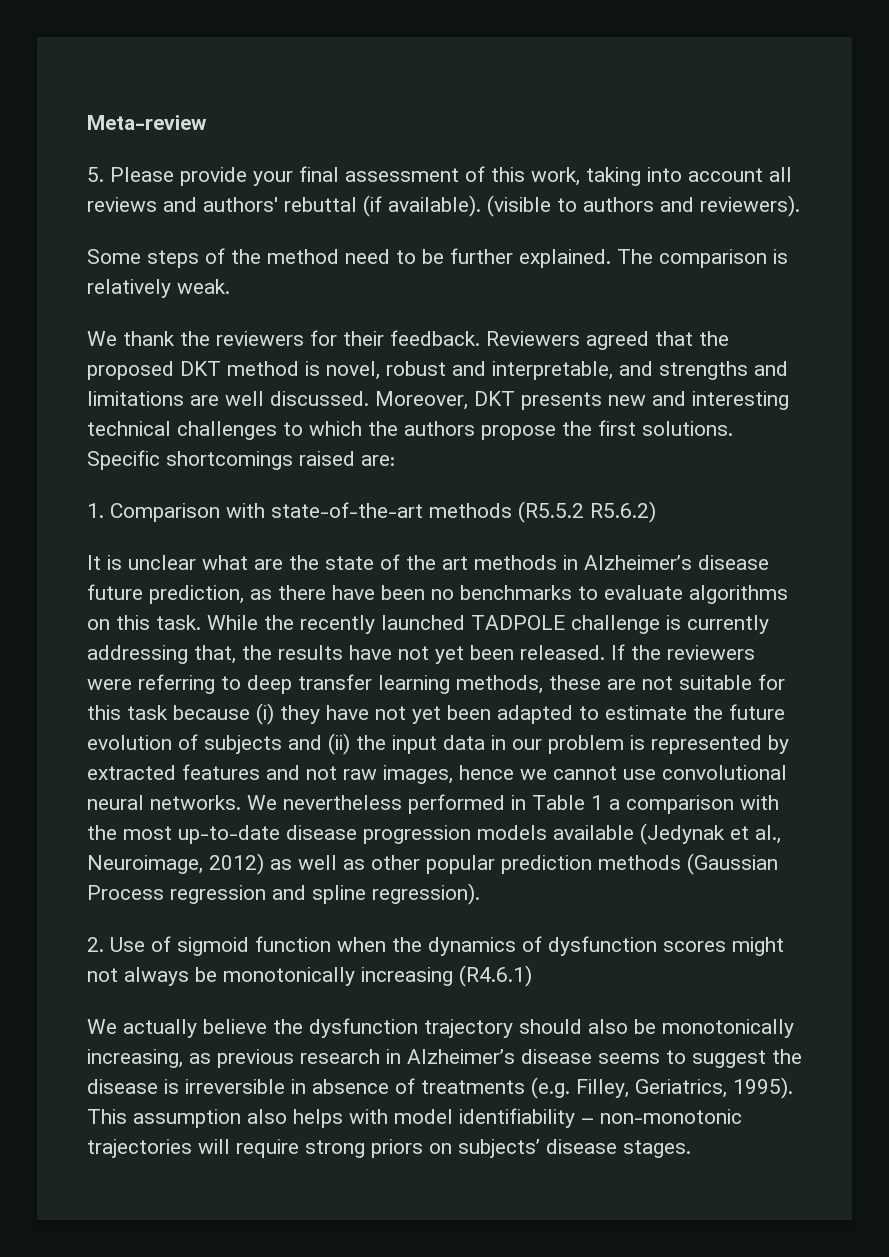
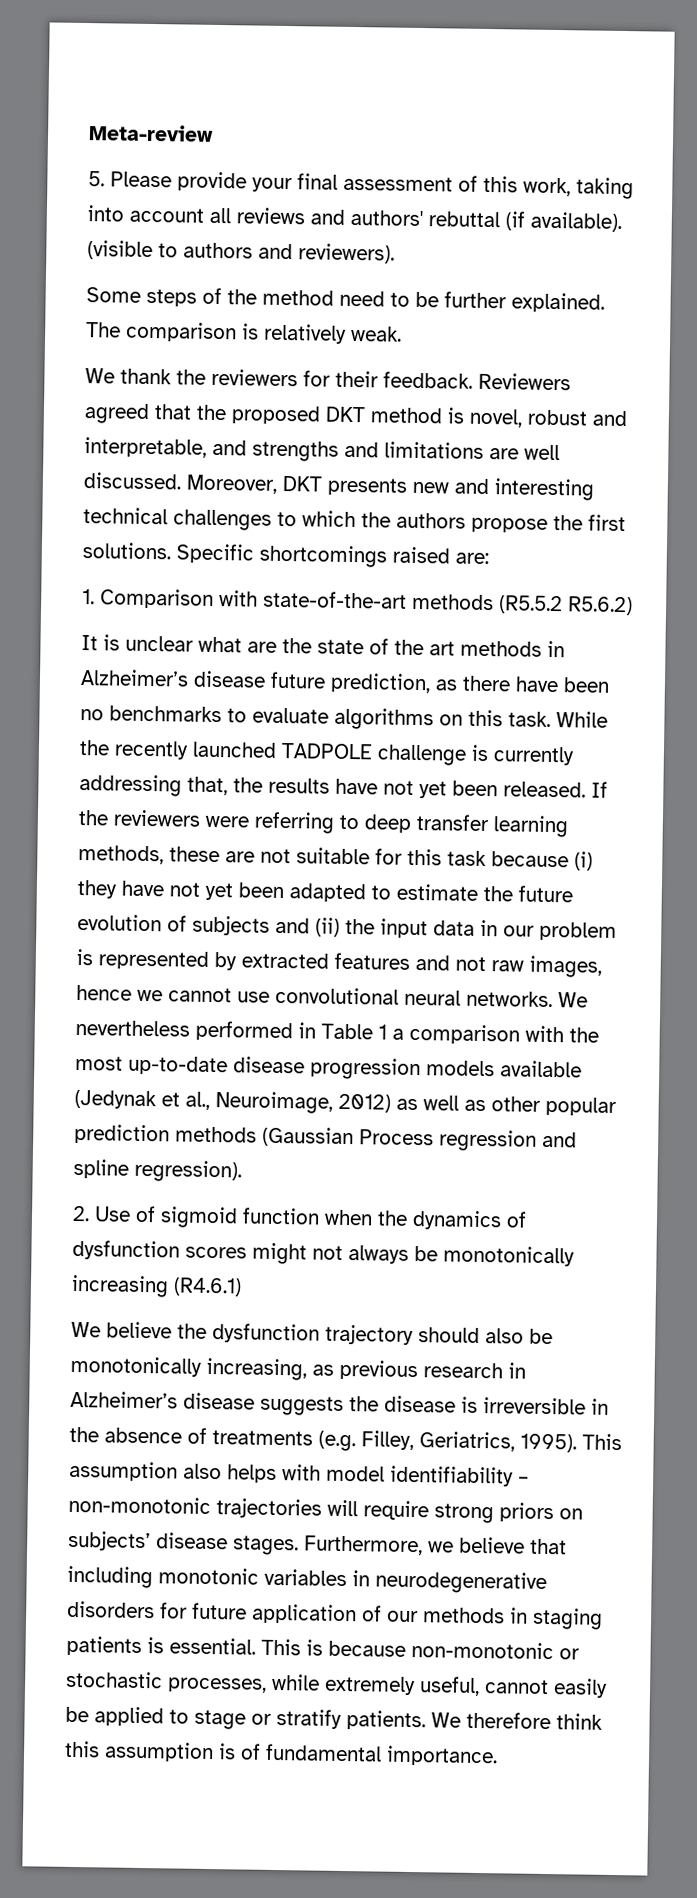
- We actually believe the dysfunction trajectory should also be monotonically increasing, as previous research in Alzheimer’s disease seems to suggest the disease is irreversible in absence of treatments (e.g. Filley, Geriatrics, 1995).
+ We believe the dysfunction trajectory should also be monotonically increasing, as previous research in Alzheimer’s disease suggests the disease is irreversible in the absence of treatments (e.g. Filley, Geriatrics, 1995).
+ Furthermore, we believe that including monotonic variables in neurodegenerative disorders for future application of our methods in staging patients is essential. This is because non-monotonic or stochastic processes, while extremely useful, cannot easily be applied to stage or stratify patients. We therefore think this assumption is of fundamental importance.

